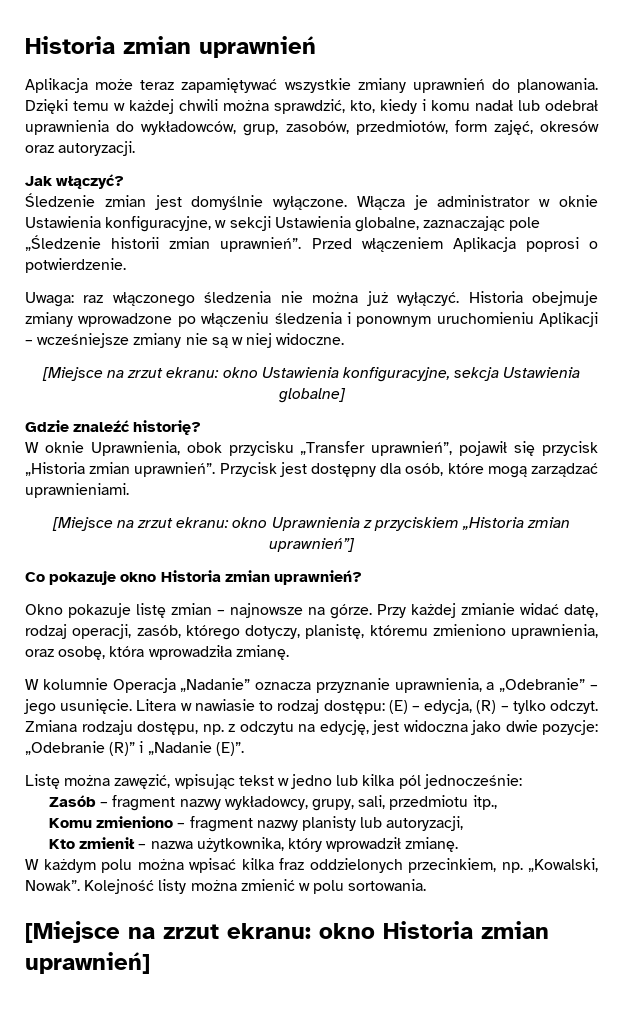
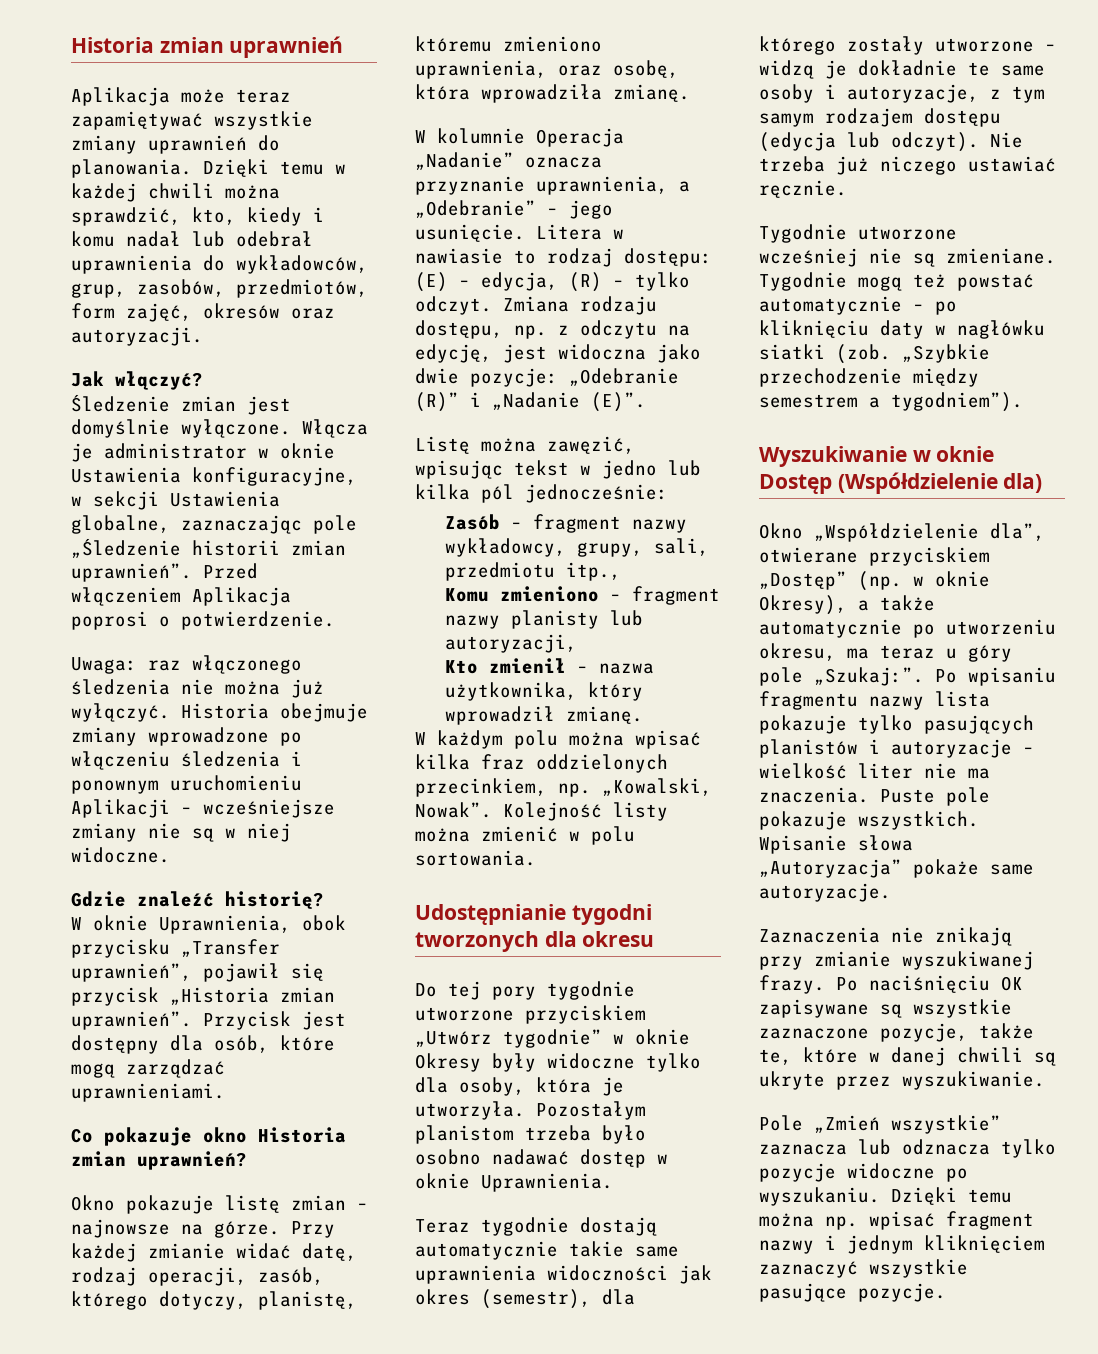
- [Miejsce na zrzut ekranu: okno Ustawienia konfiguracyjne, sekcja Ustawienia globalne]
- [Miejsce na zrzut ekranu: okno Uprawnienia z przyciskiem „Historia zmian uprawnień”]
- [Miejsce na zrzut ekranu: okno Historia zmian uprawnień]
+ Udostępnianie tygodni tworzonych dla okresu
+ Do tej pory tygodnie utworzone przyciskiem „Utwórz tygodnie” w oknie Okresy były widoczne tylko dla osoby, która je utworzyła. Pozostałym planistom trzeba było osobno nadawać dostęp w oknie Uprawnienia.
+ Teraz tygodnie dostają automatycznie takie same uprawnienia widoczności jak okres (semestr), dla którego zostały utworzone – widzą je dokładnie te same osoby i autoryzacje, z tym samym rodzajem dostępu (edycja lub odczyt). Nie trzeba już niczego ustawiać ręcznie.
+ Tygodnie utworzone wcześniej nie są zmieniane. Tygodnie mogą też powstać automatycznie – po kliknięciu daty w nagłówku siatki (zob. „Szybkie przechodzenie między semestrem a tygodniem”).
+ Wyszukiwanie w oknie Dostęp (Współdzielenie dla)
+ Okno „Współdzielenie dla”, otwierane przyciskiem „Dostęp” (np. w oknie Okresy), a także automatycznie po utworzeniu okresu, ma teraz u góry pole „Szukaj:”. Po wpisaniu fragmentu nazwy lista pokazuje tylko pasujących planistów i autoryzacje – wielkość liter nie ma znaczenia. Puste pole pokazuje wszystkich. Wpisanie słowa „Autoryzacja” pokaże same autoryzacje.
+ Zaznaczenia nie znikają przy zmianie wyszukiwanej frazy. Po naciśnięciu OK zapisywane są wszystkie zaznaczone pozycje, także te, które w danej chwili są ukryte przez wyszukiwanie.
+ Pole „Zmień wszystkie” zaznacza lub odznacza tylko pozycje widoczne po wyszukaniu. Dzięki temu można np. wpisać fragment nazwy i jednym kliknięciem zaznaczyć wszystkie pasujące pozycje.

